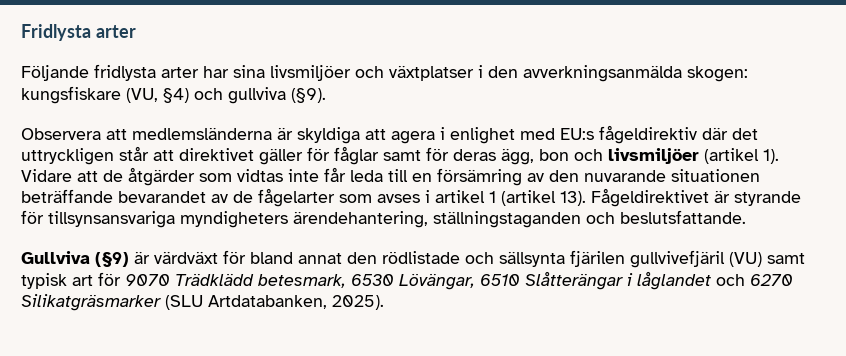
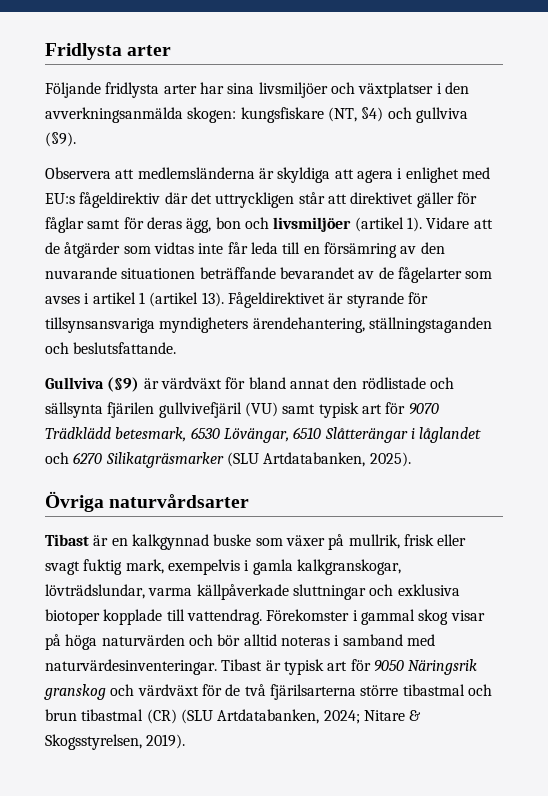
- Följande fridlysta arter har sina livsmiljöer och växtplatser i den avverkningsanmälda skogen: kungsfiskare (VU, §4) och gullviva (§9).
+ Följande fridlysta arter har sina livsmiljöer och växtplatser i den avverkningsanmälda skogen: kungsfiskare (NT, §4) och gullviva (§9).
+ Övriga naturvårdsarter
+ Tibast är en kalkgynnad buske som växer på mullrik, frisk eller svagt fuktig mark, exempelvis i gamla kalkgranskogar, lövträdslundar, varma källpåverkade sluttningar och exklusiva biotoper kopplade till vattendrag. Förekomster i gammal skog visar på höga naturvärden och bör alltid noteras i samband med naturvärdesinventeringar. Tibast är typisk art för 9050 Näringsrik granskog och värdväxt för de två fjärilsarterna större tibastmal och brun tibastmal (CR) (SLU Artdatabanken, 2024; Nitare & Skogsstyrelsen, 2019).

